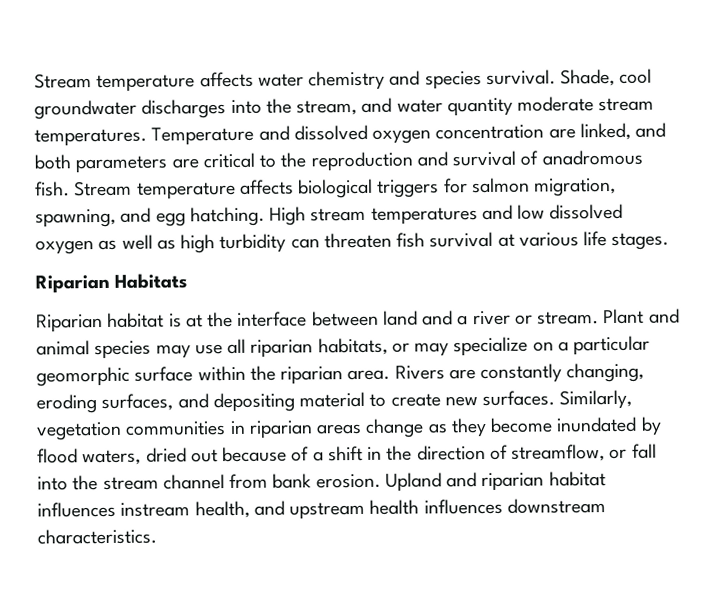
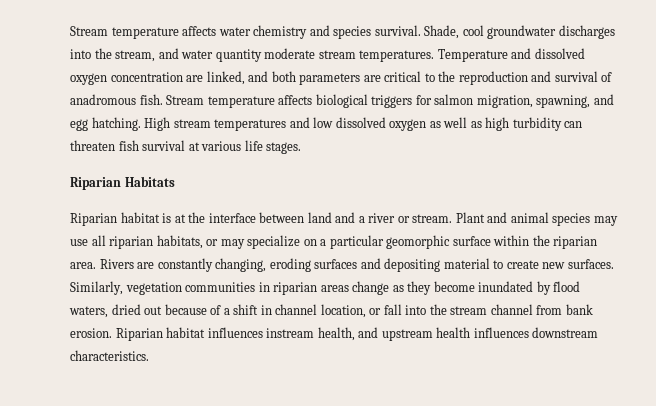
- Rivers are constantly changing, eroding surfaces, and depositing material to create new surfaces.
+ Rivers are constantly changing, eroding surfaces and depositing material to create new surfaces.
- Similarly, vegetation communities in riparian areas change as they become inundated by flood waters, dried out because of a shift in the direction of streamflow, or fall into the stream channel from bank erosion.
+ Similarly, vegetation communities in riparian areas change as they become inundated by flood waters, dried out because of a shift in channel location, or fall into the stream channel from bank erosion.
- Upland and riparian habitat influences instream health, and upstream health influences downstream characteristics.
+ Riparian habitat influences instream health, and upstream health influences downstream characteristics.

